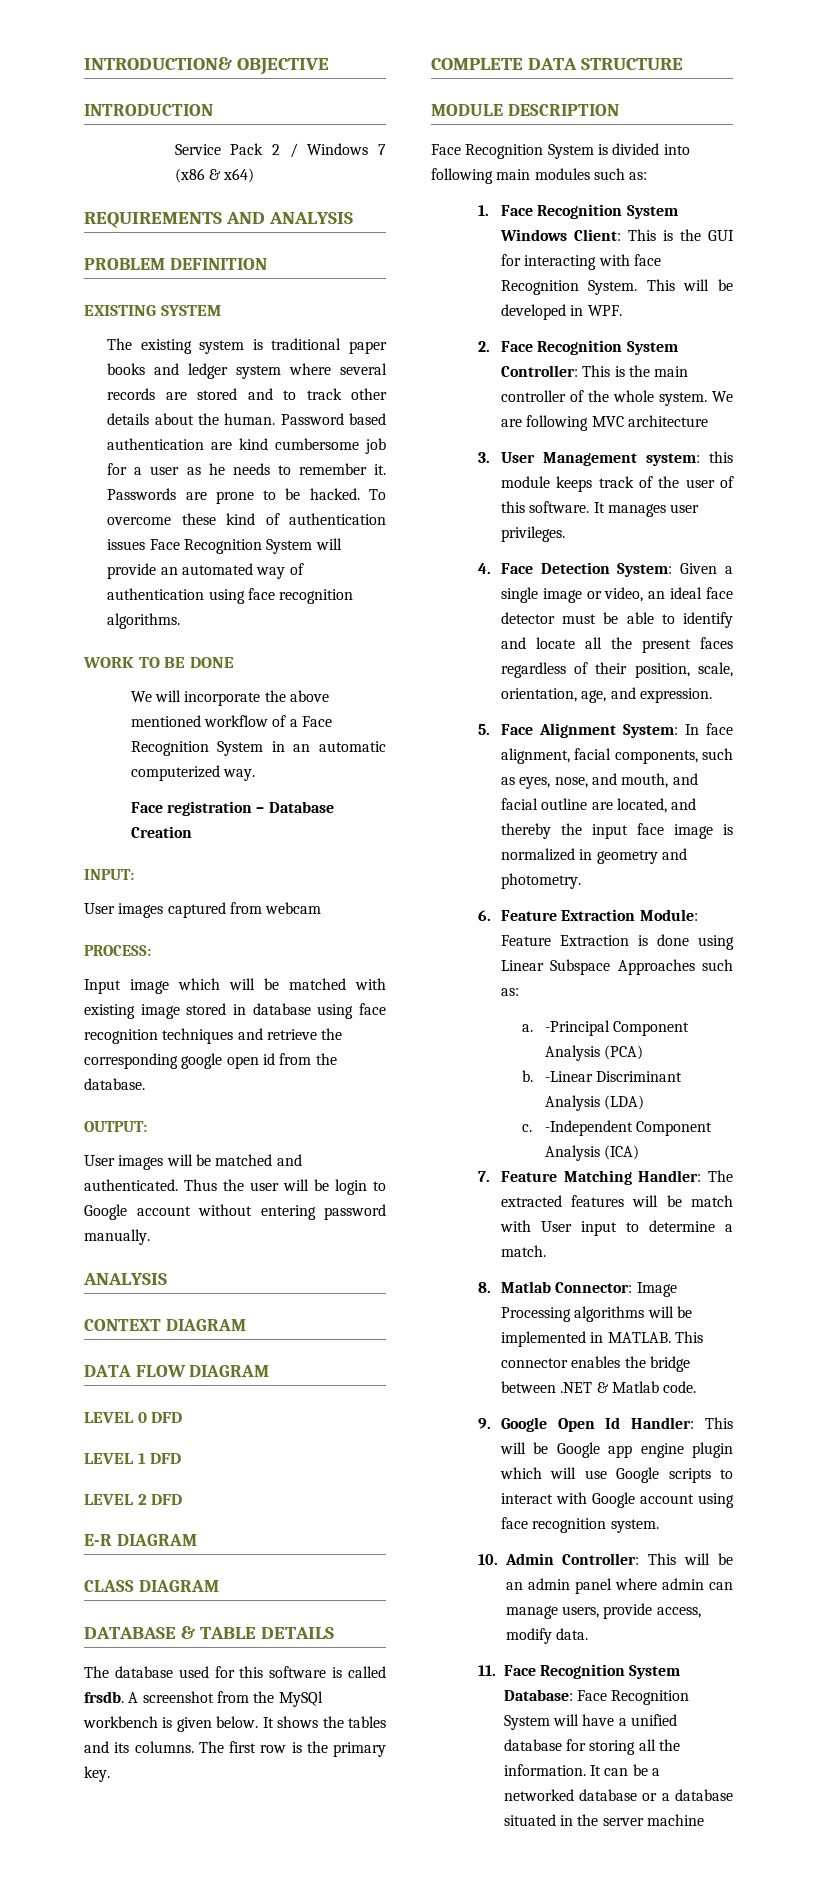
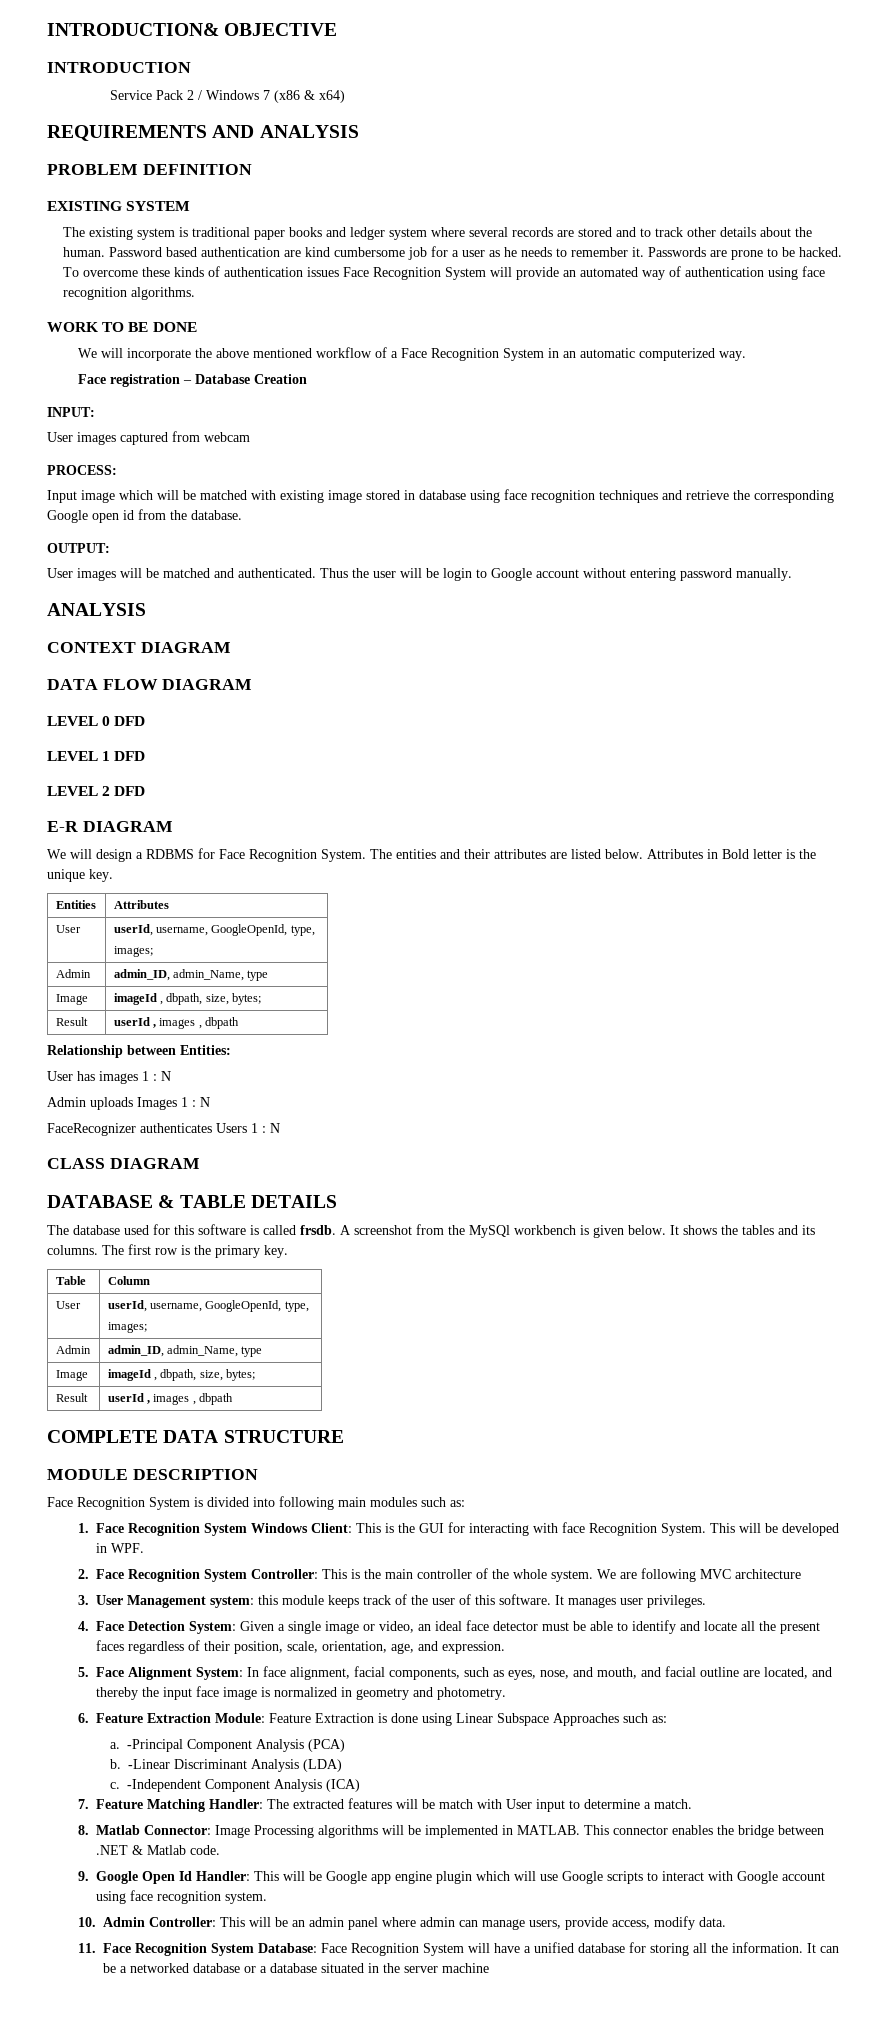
- To overcome these kind of authentication issues Face Recognition System will provide an automated way of authentication using face recognition algorithms.
+ To overcome these kinds of authentication issues Face Recognition System will provide an automated way of authentication using face recognition algorithms.
- Input image which will be matched with existing image stored in database using face recognition techniques and retrieve the corresponding google open id from the database.
+ Input image which will be matched with existing image stored in database using face recognition techniques and retrieve the corresponding Google open id from the database.
+ We will design a RDBMS for Face Recognition System. The entities and their attributes are listed below. Attributes in Bold letter is the unique key.
+ Entities | Attributes
+ User | userId, username, GoogleOpenId, type,
+ images;
+ Admin | admin_ID, admin_Name, type
+ Image | imageId , dbpath, size, bytes;
+ Result | userId , images , dbpath
+ Relationship between Entities:
+ User has images 1 : N
+ Admin uploads Images 1 : N
+ FaceRecognizer authenticates Users 1 : N
+ Table | Column
+ User | userId, username, GoogleOpenId, type,
+ images;
+ Admin | admin_ID, admin_Name, type
+ Image | imageId , dbpath, size, bytes;
+ Result | userId , images , dbpath

